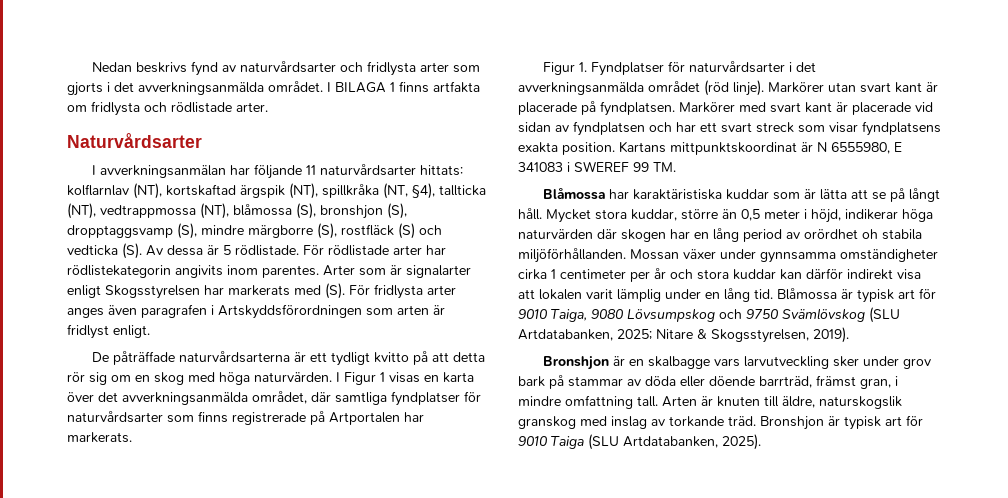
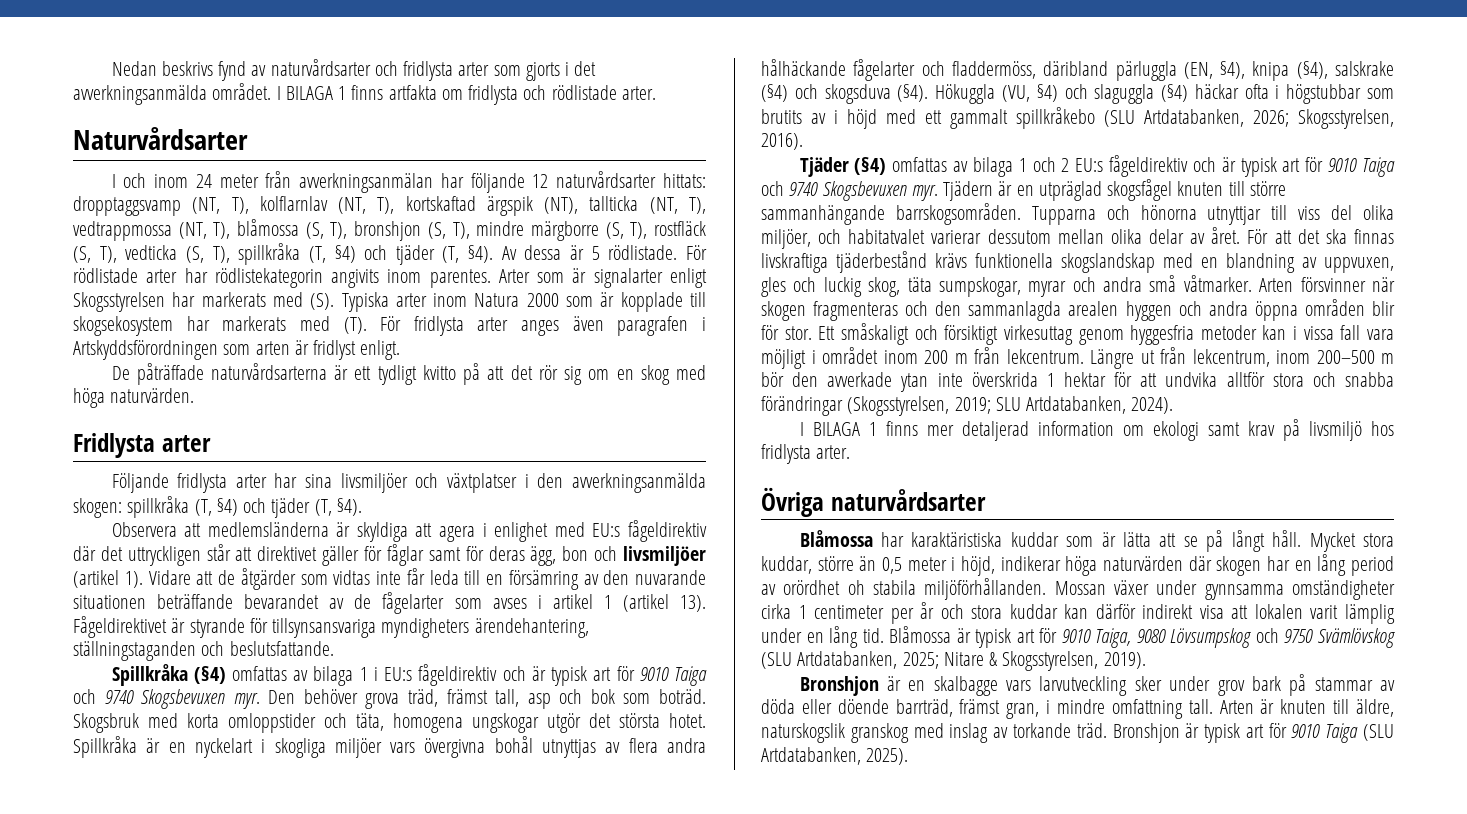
- I avverkningsanmälan har följande 11 naturvårdsarter hittats: kolflarnlav (NT), kortskaftad ärgspik (NT), spillkråka (NT, §4), tallticka (NT), vedtrappmossa (NT), blåmossa (S), bronshjon (S), dropptaggsvamp (S), mindre märgborre (S), rostfläck (S) och vedticka (S). Av dessa är 5 rödlistade.
+ I och inom 24 meter från avverkningsanmälan har följande 12 naturvårdsarter hittats: dropptaggsvamp (NT, T), kolflarnlav (NT, T), kortskaftad ärgspik (NT), tallticka (NT, T), vedtrappmossa (NT, T), blåmossa (S, T), bronshjon (S, T), mindre märgborre (S, T), rostfläck (S, T), vedticka (S, T), spillkråka (T, §4) och tjäder (T, §4). Av dessa är 5 rödlistade.
- Arter som är signalarter enligt Skogsstyrelsen har markerats med (S). För fridlysta arter anges även paragrafen i Artskyddsförordningen som arten är fridlyst enligt.
+ Arter som är signalarter enligt Skogsstyrelsen har markerats med (S). Typiska arter inom Natura 2000 som är kopplade till skogsekosystem har markerats med (T). För fridlysta arter anges även paragrafen i Artskyddsförordningen som arten är fridlyst enligt.
- De påträffade naturvårdsarterna är ett tydligt kvitto på att detta rör sig om en skog med höga naturvärden. I Figur 1 visas en karta över det avverkningsanmälda området, där samtliga fyndplatser för naturvårdsarter som finns registrerade på Artportalen har markerats.
- Figur 1. Fyndplatser för naturvårdsarter i det avverkningsanmälda området (röd linje). Markörer utan svart kant är placerade på fyndplatsen. Markörer med svart kant är placerade vid sidan av fyndplatsen och har ett svart streck som visar fyndplatsens exakta position. Kartans mittpunktskoordinat är N 6555980, E 341083 i SWEREF 99 TM.
+ De påträffade naturvårdsarterna är ett tydligt kvitto på att det rör sig om en skog med höga naturvärden.
+ Fridlysta arter
+ Följande fridlysta arter har sina livsmiljöer och växtplatser i den avverkningsanmälda skogen: spillkråka (T, §4) och tjäder (T, §4).
+ Observera att medlemsländerna är skyldiga att agera i enlighet med EU:s fågeldirektiv där det uttryckligen står att direktivet gäller för fåglar samt för deras ägg, bon och livsmiljöer (artikel 1). Vidare att de åtgärder som vidtas inte får leda till en försämring av den nuvarande situationen beträffande bevarandet av de fågelarter som avses i artikel 1 (artikel 13). Fågeldirektivet är styrande för tillsynsansvariga myndigheters ärendehantering, ställningstaganden och beslutsfattande.
+ Spillkråka (§4) omfattas av bilaga 1 i EU:s fågeldirektiv och är typisk art för 9010 Taiga och 9740 Skogsbevuxen myr. Den behöver grova träd, främst tall, asp och bok som boträd. Skogsbruk med korta omloppstider och täta, homogena ungskogar utgör det största hotet. Spillkråka är en nyckelart i skogliga miljöer vars övergivna bohål utnyttjas av flera andra hålhäckande fågelarter och fladdermöss, däribland pärluggla (EN, §4), knipa (§4), salskrake (§4) och skogsduva (§4). Hökuggla (VU, §4) och slaguggla (§4) häckar ofta i högstubbar som brutits av i höjd med ett gammalt spillkråkebo (SLU Artdatabanken, 2026; Skogsstyrelsen, 2016).
+ Tjäder (§4) omfattas av bilaga 1 och 2 EU:s fågeldirektiv och är typisk art för 9010 Taiga och 9740 Skogsbevuxen myr. Tjädern är en utpräglad skogsfågel knuten till större sammanhängande barrskogsområden. Tupparna och hönorna utnyttjar till viss del olika miljöer, och habitatvalet varierar dessutom mellan olika delar av året. För att det ska finnas livskraftiga tjäderbestånd krävs funktionella skogslandskap med en blandning av uppvuxen, gles och luckig skog, täta sumpskogar, myrar och andra små våtmarker. Arten försvinner när skogen fragmenteras och den sammanlagda arealen hyggen och andra öppna områden blir för stor. Ett småskaligt och försiktigt virkesuttag genom hyggesfria metoder kan i vissa fall vara möjligt i området inom 200 m från lekcentrum. Längre ut från lekcentrum, inom 200–500 m bör den avverkade ytan inte överskrida 1 hektar för att undvika alltför stora och snabba förändringar (Skogsstyrelsen, 2019; SLU Artdatabanken, 2024).
+ I BILAGA 1 finns mer detaljerad information om ekologi samt krav på livsmiljö hos fridlysta arter.
+ Övriga naturvårdsarter

